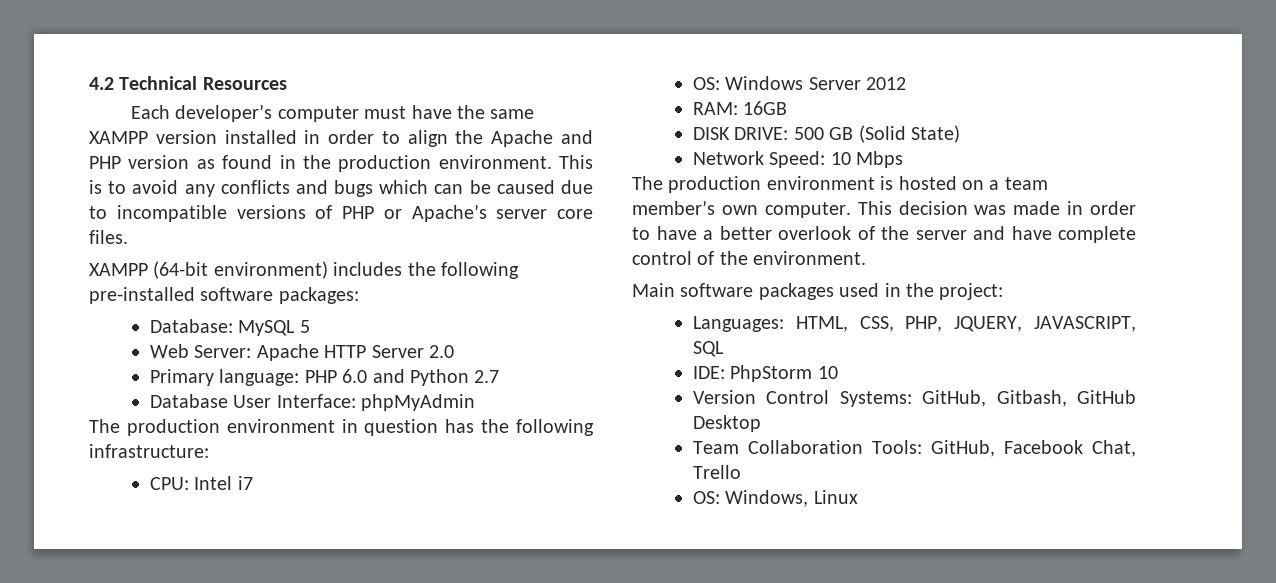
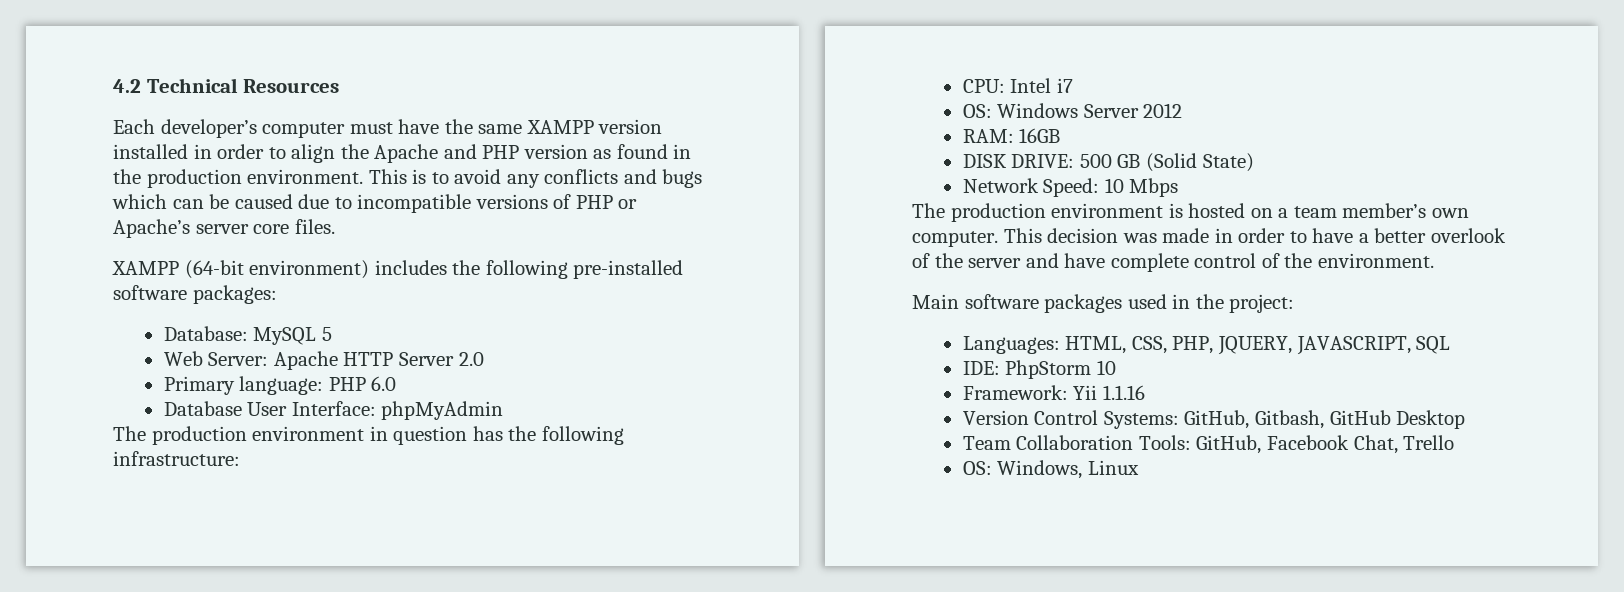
- Primary language: PHP 6.0 and Python 2.7
+ Primary language: PHP 6.0
+ Framework: Yii 1.1.16

